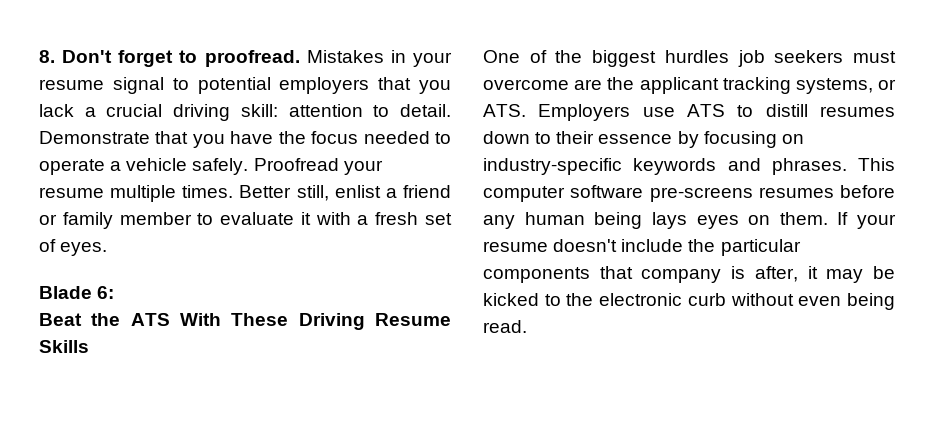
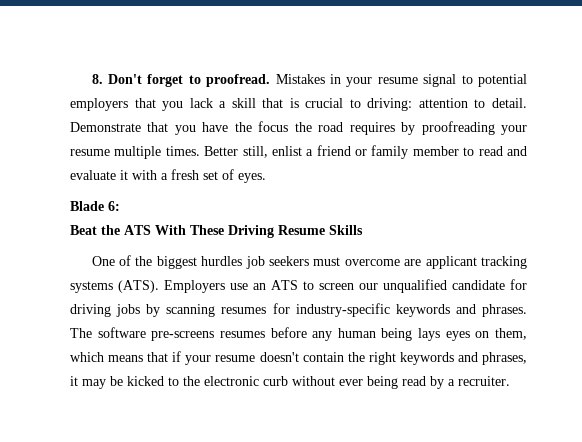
- Mistakes in your resume signal to potential employers that you lack a crucial driving skill: attention to detail.
+ Mistakes in your resume signal to potential employers that you lack a skill that is crucial to driving: attention to detail.
- Demonstrate that you have the focus needed to operate a vehicle safely. Proofread your resume multiple times.
+ Demonstrate that you have the focus the road requires by proofreading your resume multiple times.
- Better still, enlist a friend or family member to evaluate it with a fresh set of eyes.
+ Better still, enlist a friend or family member to read and evaluate it with a fresh set of eyes.
- One of the biggest hurdles job seekers must overcome are the applicant tracking systems, or ATS. Employers use ATS to distill resumes down to their essence by focusing on industry-specific keywords and phrases.
+ One of the biggest hurdles job seekers must overcome are applicant tracking systems (ATS). Employers use an ATS to screen our unqualified candidate for driving jobs by scanning resumes for industry-specific keywords and phrases.
- This computer software pre-screens resumes before any human being lays eyes on them. If your resume doesn't include the particular components that company is after, it may be kicked to the electronic curb without even being read.
+ The software pre-screens resumes before any human being lays eyes on them, which means that if your resume doesn't contain the right keywords and phrases, it may be kicked to the electronic curb without ever being read by a recruiter.

